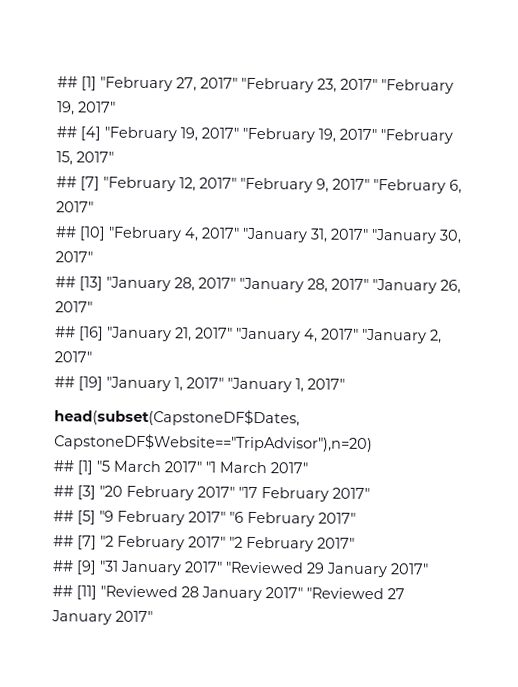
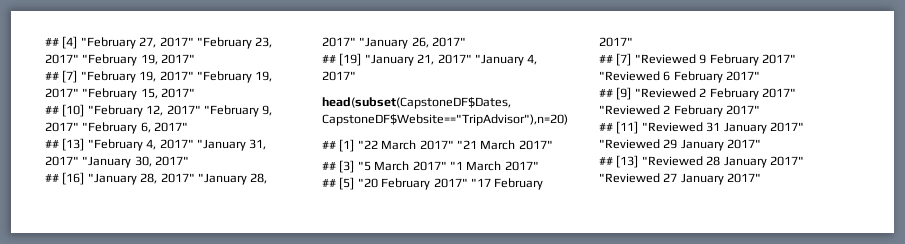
- ## [1] "February 27, 2017" "February 23, 2017" "February 19, 2017"
+ ## [4] "February 27, 2017" "February 23, 2017" "February 19, 2017"
- ## [4] "February 19, 2017" "February 19, 2017" "February 15, 2017"
+ ## [7] "February 19, 2017" "February 19, 2017" "February 15, 2017"
- ## [7] "February 12, 2017" "February 9, 2017" "February 6, 2017"
+ ## [10] "February 12, 2017" "February 9, 2017" "February 6, 2017"
- ## [10] "February 4, 2017" "January 31, 2017" "January 30, 2017"
+ ## [13] "February 4, 2017" "January 31, 2017" "January 30, 2017"
- ## [13] "January 28, 2017" "January 28, 2017" "January 26, 2017"
+ ## [16] "January 28, 2017" "January 28, 2017" "January 26, 2017"
- ## [16] "January 21, 2017" "January 4, 2017" "January 2, 2017"
- ## [19] "January 1, 2017" "January 1, 2017"
+ ## [19] "January 21, 2017" "January 4, 2017"
  head(subset(CapstoneDF$Dates, CapstoneDF$Website=="TripAdvisor"),n=20)
- ## [1] "5 March 2017" "1 March 2017"
+ ## [1] "22 March 2017" "21 March 2017"
+ ## [3] "5 March 2017" "1 March 2017"
- ## [3] "20 February 2017" "17 February 2017"
+ ## [5] "20 February 2017" "17 February 2017"
- ## [5] "9 February 2017" "6 February 2017"
- ## [7] "2 February 2017" "2 February 2017"
- ## [9] "31 January 2017" "Reviewed 29 January 2017"
+ ## [7] "Reviewed 9 February 2017" "Reviewed 6 February 2017"
+ ## [9] "Reviewed 2 February 2017" "Reviewed 2 February 2017"
+ ## [11] "Reviewed 31 January 2017" "Reviewed 29 January 2017"
- ## [11] "Reviewed 28 January 2017" "Reviewed 27 January 2017"
+ ## [13] "Reviewed 28 January 2017" "Reviewed 27 January 2017"

